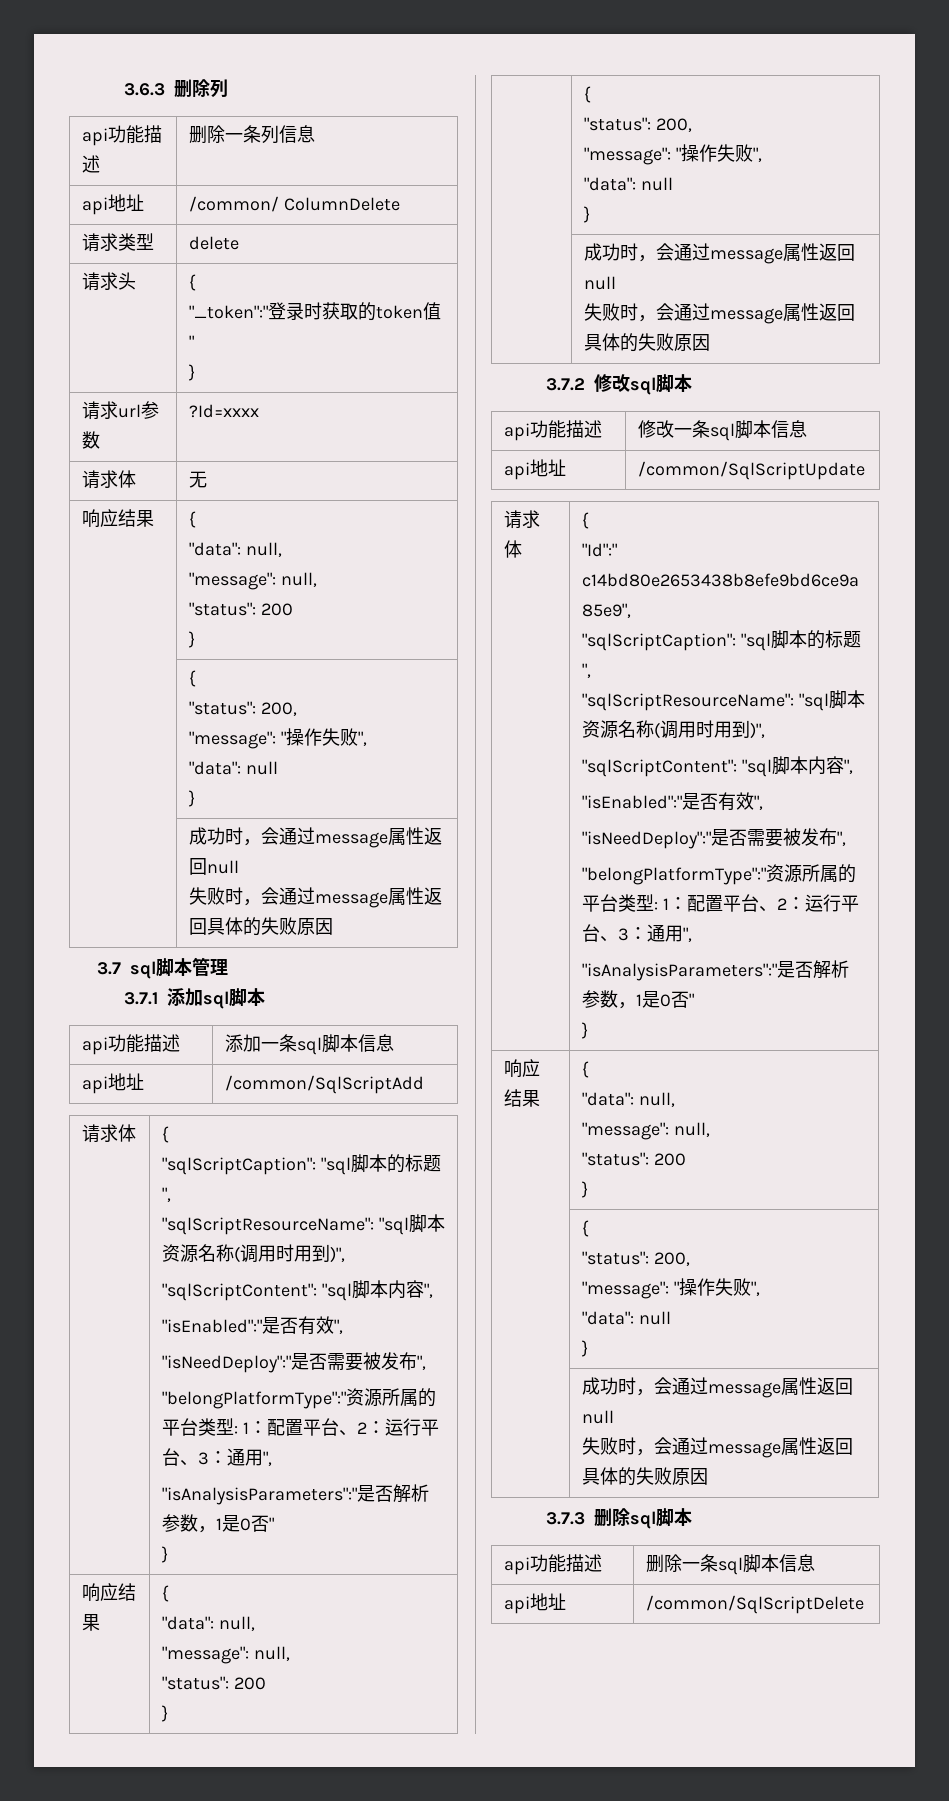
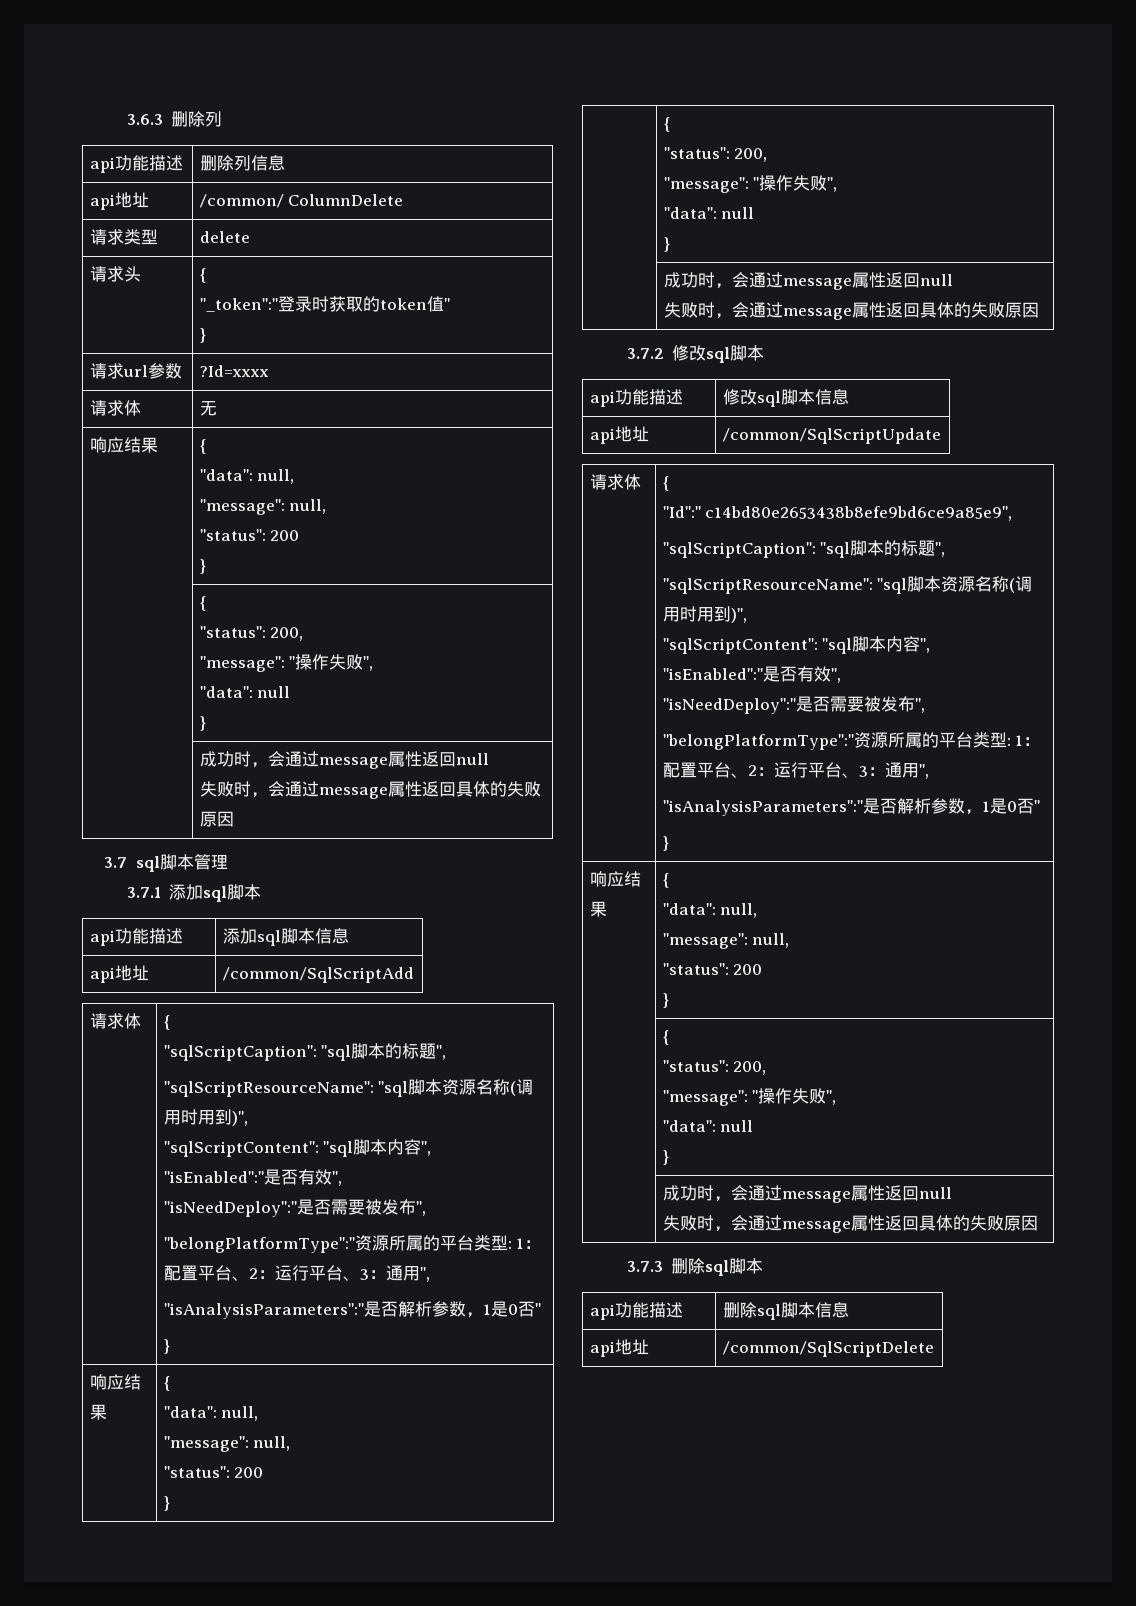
- api功能描述 | 删除一条列信息
+ api功能描述 | 删除列信息
- api功能描述 | 添加一条sql脚本信息
+ api功能描述 | 添加sql脚本信息
- api功能描述 | 修改一条sql脚本信息
+ api功能描述 | 修改sql脚本信息
- api功能描述 | 删除一条sql脚本信息
+ api功能描述 | 删除sql脚本信息

